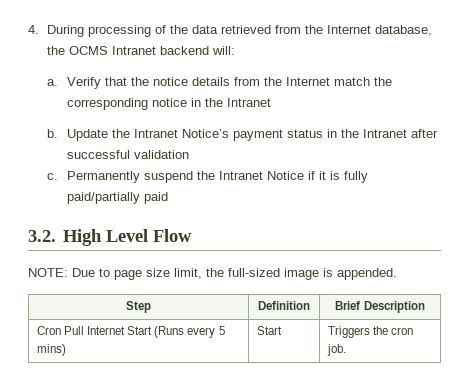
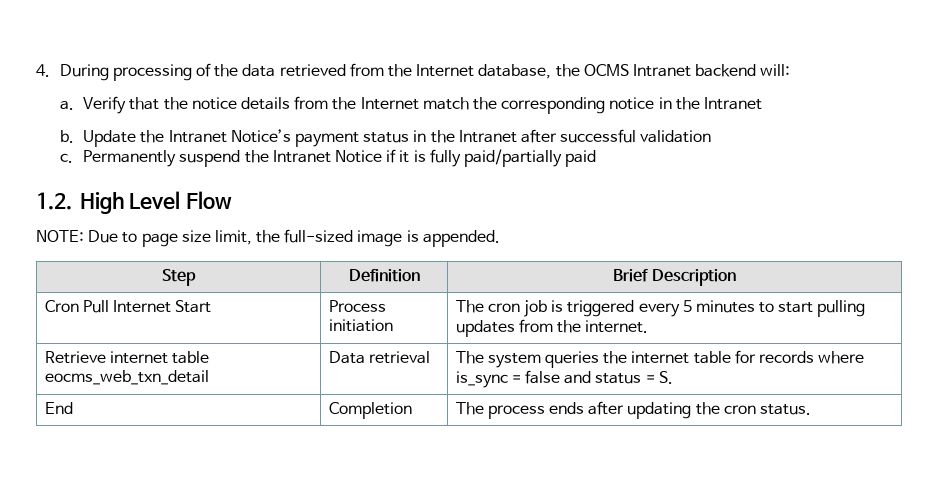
- 3.2. High Level Flow
+ 1.2. High Level Flow
- Cron Pull Internet Start (Runs every 5 mins) | Start | Triggers the cron job.
+ Cron Pull Internet Start | Process initiation | The cron job is triggered every 5 minutes to start pulling updates from the internet.
+ Retrieve internet table eocms_web_txn_detail | Data retrieval | The system queries the internet table for records where is_sync = false and status = S.
+ End | Completion | The process ends after updating the cron status.

